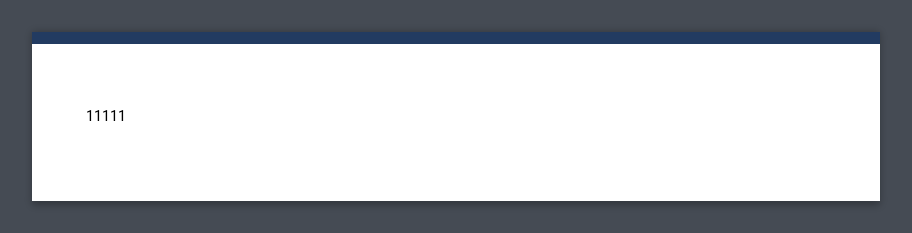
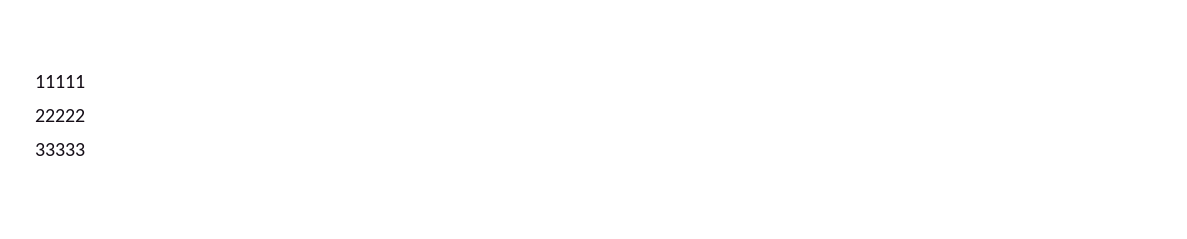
+ 22222
+ 33333

